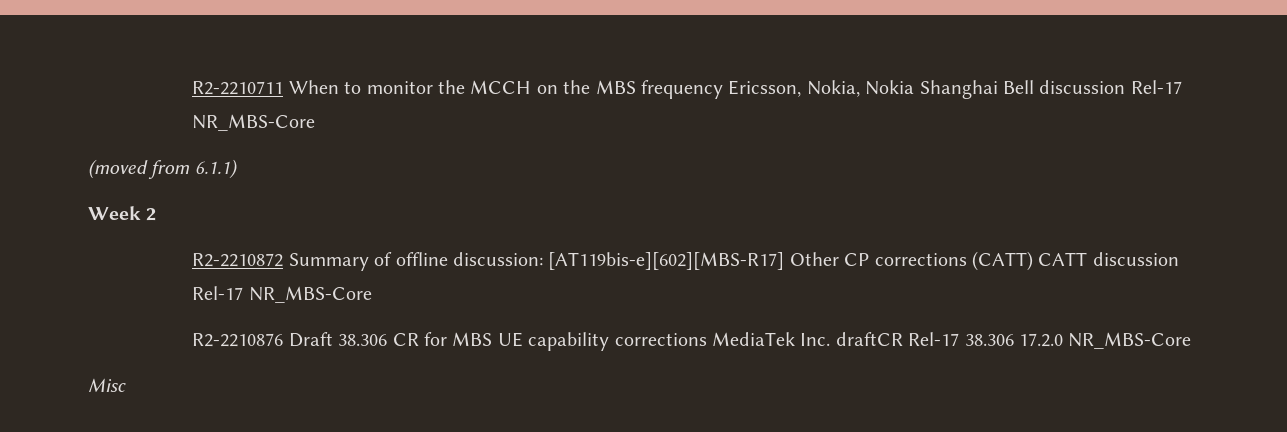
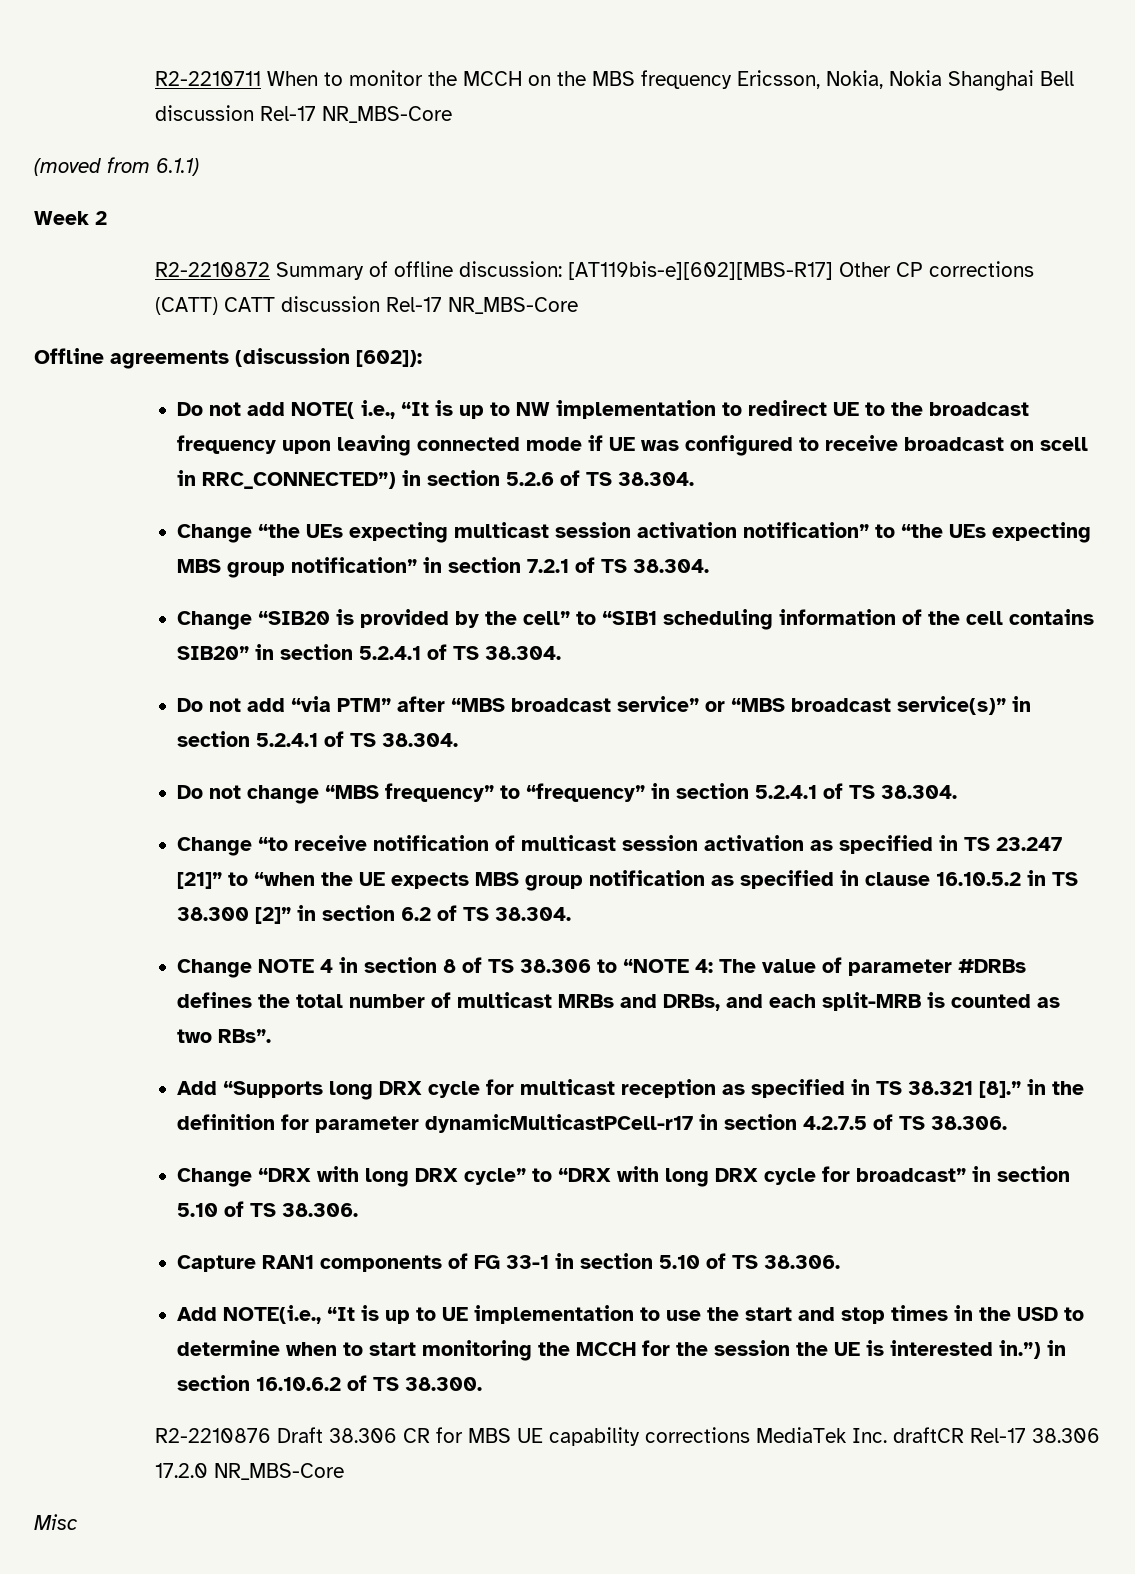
+ Offline agreements (discussion [602]):
+ Do not add NOTE( i.e., “It is up to NW implementation to redirect UE to the broadcast frequency upon leaving connected mode if UE was configured to receive broadcast on scell in RRC_CONNECTED”) in section 5.2.6 of TS 38.304.
+ Change “the UEs expecting multicast session activation notification” to “the UEs expecting MBS group notification” in section 7.2.1 of TS 38.304.
+ Change “SIB20 is provided by the cell” to “SIB1 scheduling information of the cell contains SIB20” in section 5.2.4.1 of TS 38.304.
+ Do not add “via PTM” after “MBS broadcast service” or “MBS broadcast service(s)” in section 5.2.4.1 of TS 38.304.
+ Do not change “MBS frequency” to “frequency” in section 5.2.4.1 of TS 38.304.
+ Change “to receive notification of multicast session activation as specified in TS 23.247 [21]” to “when the UE expects MBS group notification as specified in clause 16.10.5.2 in TS 38.300 [2]” in section 6.2 of TS 38.304.
+ Change NOTE 4 in section 8 of TS 38.306 to “NOTE 4: The value of parameter #DRBs defines the total number of multicast MRBs and DRBs, and each split-MRB is counted as two RBs”.
+ Add “Supports long DRX cycle for multicast reception as specified in TS 38.321 [8].” in the definition for parameter dynamicMulticastPCell-r17 in section 4.2.7.5 of TS 38.306.
+ Change “DRX with long DRX cycle” to “DRX with long DRX cycle for broadcast” in section 5.10 of TS 38.306.
+ Capture RAN1 components of FG 33-1 in section 5.10 of TS 38.306.
+ Add NOTE(i.e., “It is up to UE implementation to use the start and stop times in the USD to determine when to start monitoring the MCCH for the session the UE is interested in.”) in section 16.10.6.2 of TS 38.300.

